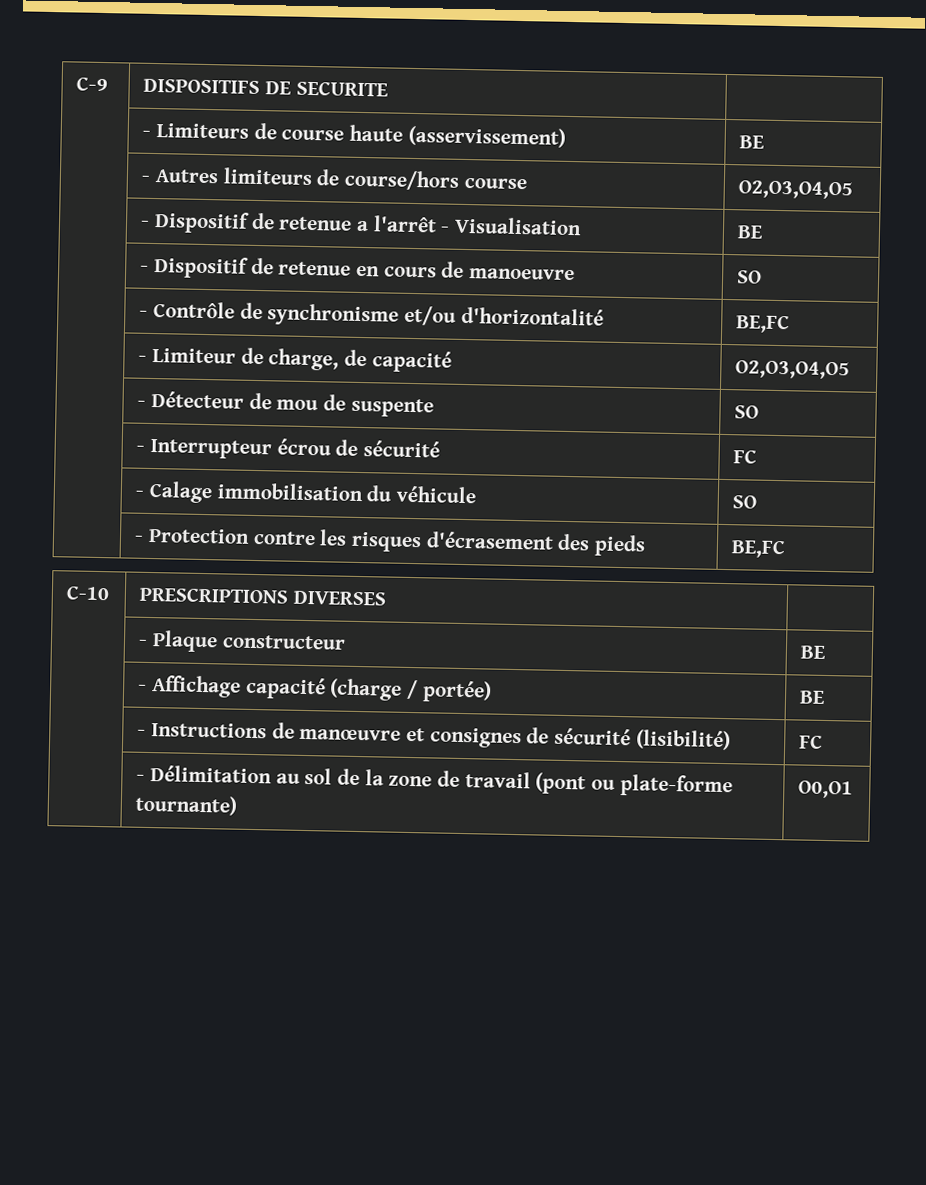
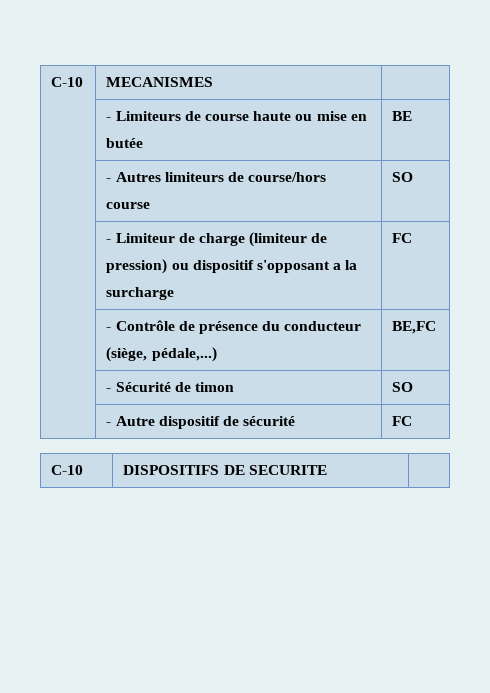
- C-9 | DISPOSITIFS DE SECURITE |
+ C-10 | MECANISMES |
- | - Limiteurs de course haute (asservissement) | BE
+ | - Limiteurs de course haute ou mise en butée | BE
- | - Autres limiteurs de course/hors course | O2,O3,O4,O5
- | - Dispositif de retenue a l'arrêt - Visualisation | BE
- | - Dispositif de retenue en cours de manoeuvre | SO
- | - Contrôle de synchronisme et/ou d'horizontalité | BE,FC
- | - Limiteur de charge, de capacité | O2,O3,O4,O5
- | - Détecteur de mou de suspente | SO
- | - Interrupteur écrou de sécurité | FC
- | - Calage immobilisation du véhicule | SO
- | - Protection contre les risques d'écrasement des pieds | BE,FC
- C-10 | PRESCRIPTIONS DIVERSES |
- | - Plaque constructeur | BE
- | - Affichage capacité (charge / portée) | BE
- | - Instructions de manœuvre et consignes de sécurité (lisibilité) | FC
- | - Délimitation au sol de la zone de travail (pont ou plate-forme tournante) | O0,O1
+ | - Autres limiteurs de course/hors course | SO
+ | - Limiteur de charge (limiteur de pression) ou dispositif s'opposant a la surcharge | FC
+ | - Contrôle de présence du conducteur (siège, pédale,...) | BE,FC
+ | - Sécurité de timon | SO
+ | - Autre dispositif de sécurité | FC
+ C-10 | DISPOSITIFS DE SECURITE |

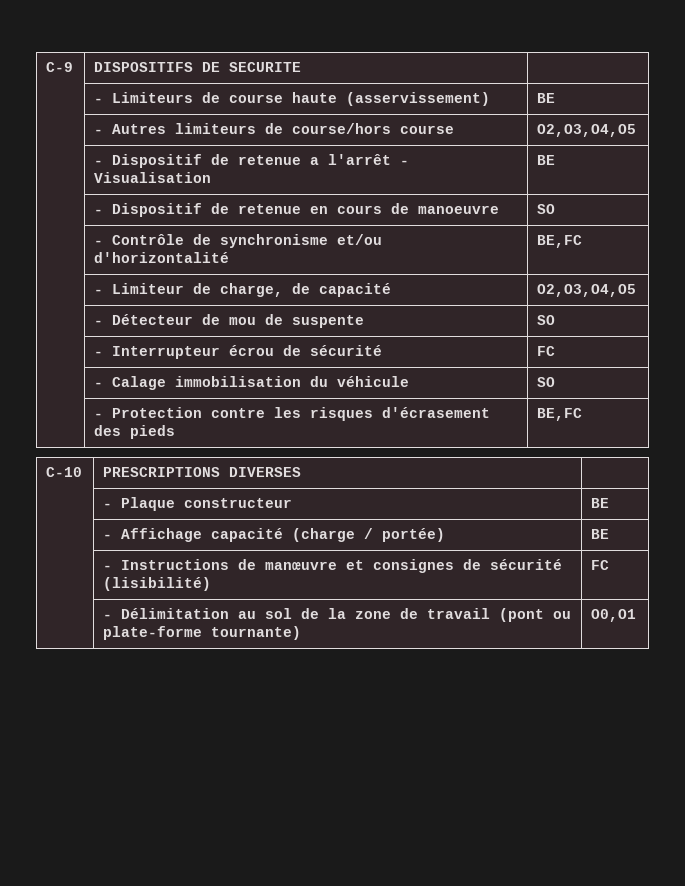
- C-10 | MECANISMES |
+ C-9 | DISPOSITIFS DE SECURITE |
- | - Limiteurs de course haute ou mise en butée | BE
+ | - Limiteurs de course haute (asservissement) | BE
- | - Autres limiteurs de course/hors course | SO
- | - Limiteur de charge (limiteur de pression) ou dispositif s'opposant a la surcharge | FC
- | - Contrôle de présence du conducteur (siège, pédale,...) | BE,FC
- | - Sécurité de timon | SO
- | - Autre dispositif de sécurité | FC
- C-10 | DISPOSITIFS DE SECURITE |
+ | - Autres limiteurs de course/hors course | O2,O3,O4,O5
+ | - Dispositif de retenue a l'arrêt - Visualisation | BE
+ | - Dispositif de retenue en cours de manoeuvre | SO
+ | - Contrôle de synchronisme et/ou d'horizontalité | BE,FC
+ | - Limiteur de charge, de capacité | O2,O3,O4,O5
+ | - Détecteur de mou de suspente | SO
+ | - Interrupteur écrou de sécurité | FC
+ | - Calage immobilisation du véhicule | SO
+ | - Protection contre les risques d'écrasement des pieds | BE,FC
+ C-10 | PRESCRIPTIONS DIVERSES |
+ | - Plaque constructeur | BE
+ | - Affichage capacité (charge / portée) | BE
+ | - Instructions de manœuvre et consignes de sécurité (lisibilité) | FC
+ | - Délimitation au sol de la zone de travail (pont ou plate-forme tournante) | O0,O1

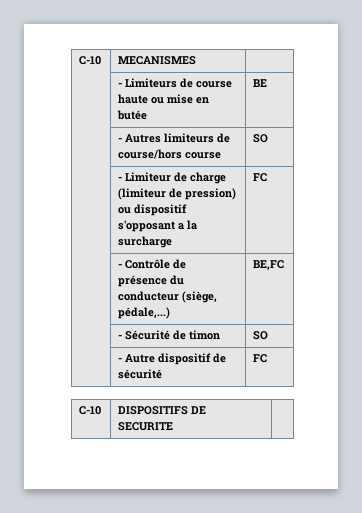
- C-9 | DISPOSITIFS DE SECURITE |
+ C-10 | MECANISMES |
- | - Limiteurs de course haute (asservissement) | BE
+ | - Limiteurs de course haute ou mise en butée | BE
- | - Autres limiteurs de course/hors course | O2,O3,O4,O5
- | - Dispositif de retenue a l'arrêt - Visualisation | BE
- | - Dispositif de retenue en cours de manoeuvre | SO
- | - Contrôle de synchronisme et/ou d'horizontalité | BE,FC
- | - Limiteur de charge, de capacité | O2,O3,O4,O5
- | - Détecteur de mou de suspente | SO
- | - Interrupteur écrou de sécurité | FC
- | - Calage immobilisation du véhicule | SO
- | - Protection contre les risques d'écrasement des pieds | BE,FC
- C-10 | PRESCRIPTIONS DIVERSES |
- | - Plaque constructeur | BE
- | - Affichage capacité (charge / portée) | BE
- | - Instructions de manœuvre et consignes de sécurité (lisibilité) | FC
- | - Délimitation au sol de la zone de travail (pont ou plate-forme tournante) | O0,O1
+ | - Autres limiteurs de course/hors course | SO
+ | - Limiteur de charge (limiteur de pression) ou dispositif s'opposant a la surcharge | FC
+ | - Contrôle de présence du conducteur (siège, pédale,...) | BE,FC
+ | - Sécurité de timon | SO
+ | - Autre dispositif de sécurité | FC
+ C-10 | DISPOSITIFS DE SECURITE |

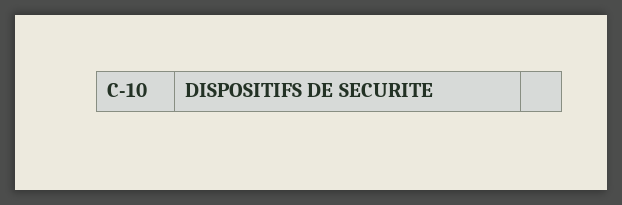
- C-10 | MECANISMES |
- | - Limiteurs de course haute ou mise en butée | BE
- | - Autres limiteurs de course/hors course | SO
- | - Limiteur de charge (limiteur de pression) ou dispositif s'opposant a la surcharge | FC
- | - Contrôle de présence du conducteur (siège, pédale,...) | BE,FC
- | - Sécurité de timon | SO
- | - Autre dispositif de sécurité | FC

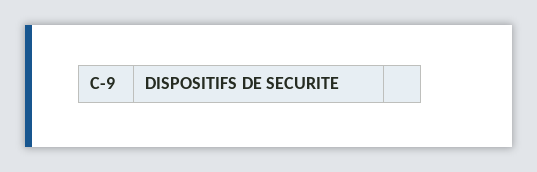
- C-10 | DISPOSITIFS DE SECURITE |
+ C-9 | DISPOSITIFS DE SECURITE |

